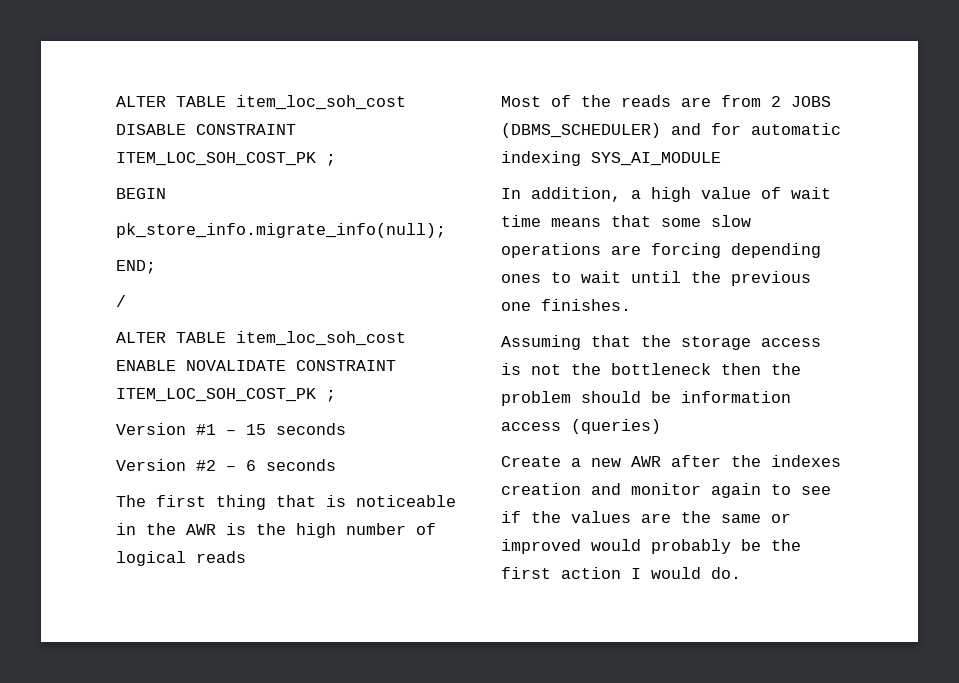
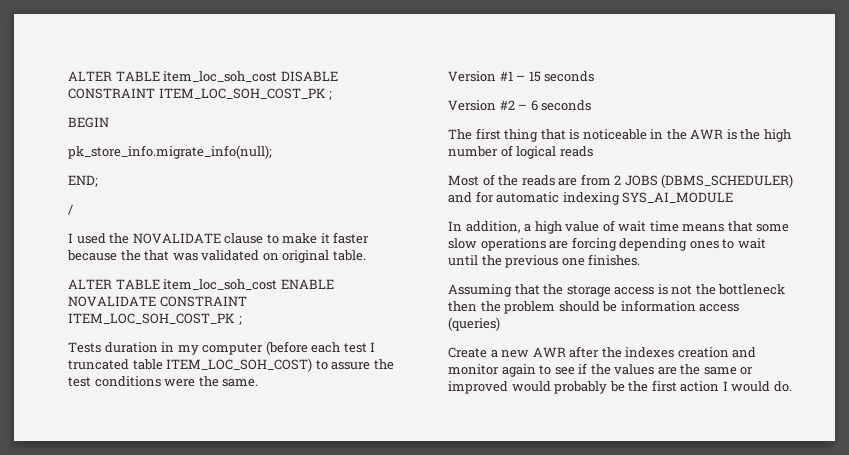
+ I used the NOVALIDATE clause to make it faster because the that was validated on original table.
+ Tests duration in my computer (before each test I truncated table ITEM_LOC_SOH_COST) to assure the test conditions were the same.

